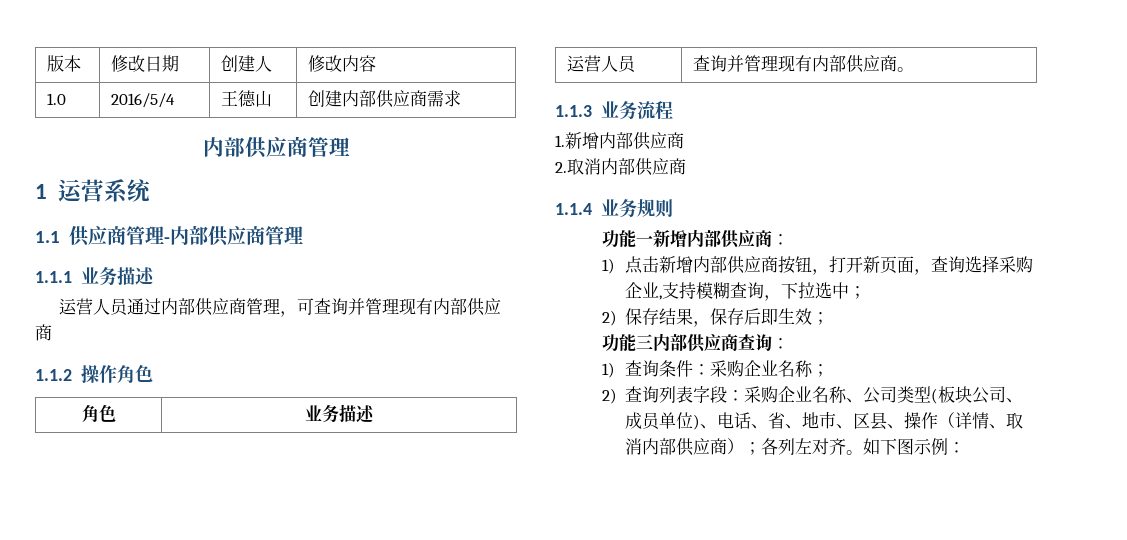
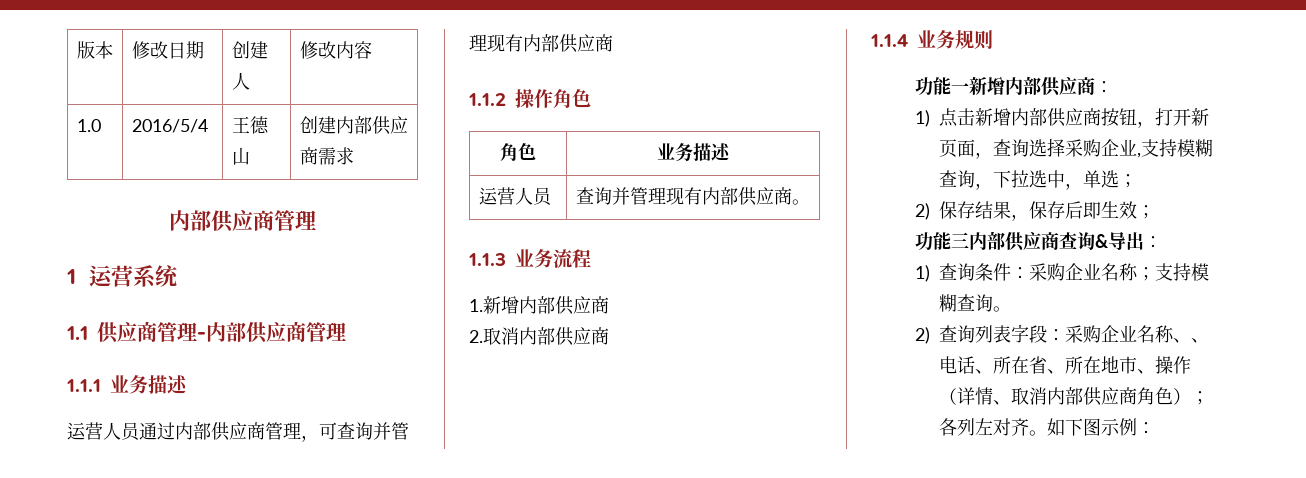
- 1)点击新增内部供应商按钮，打开新页面，查询选择采购企业,支持模糊查询，下拉选中；
+ 1)点击新增内部供应商按钮，打开新页面，查询选择采购企业,支持模糊查询，下拉选中，单选；
- 功能三内部供应商查询：
+ 功能三内部供应商查询&导出：
- 1)查询条件：采购企业名称；
+ 1)查询条件：采购企业名称；支持模糊查询。
- 2)查询列表字段：采购企业名称、公司类型(板块公司、成员单位)、电话、省、地市、区县、操作（详情、取消内部供应商）；各列左对齐。
+ 2)查询列表字段：采购企业名称、、电话、所在省、所在地市、操作（详情、取消内部供应商角色）；各列左对齐。

